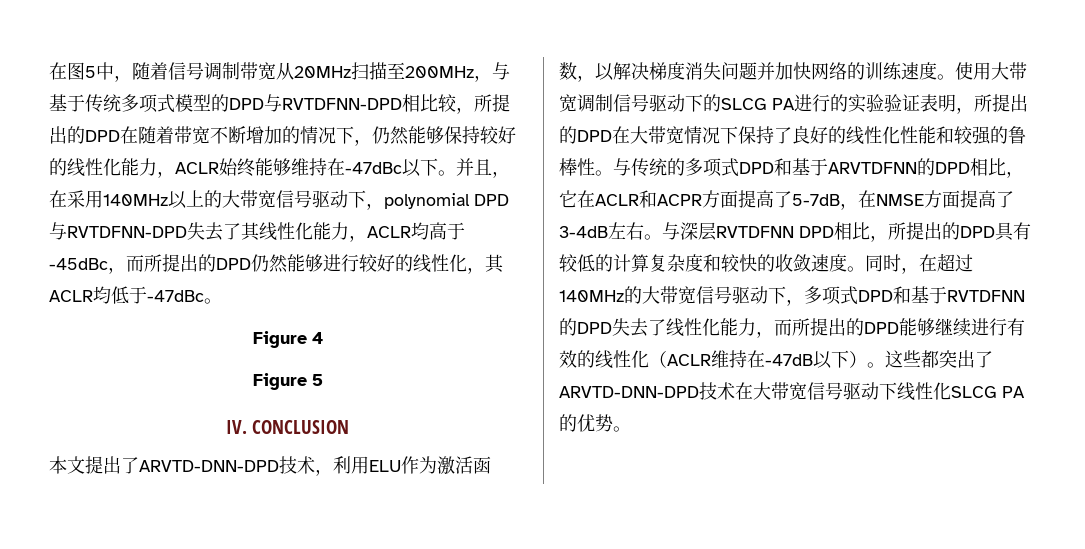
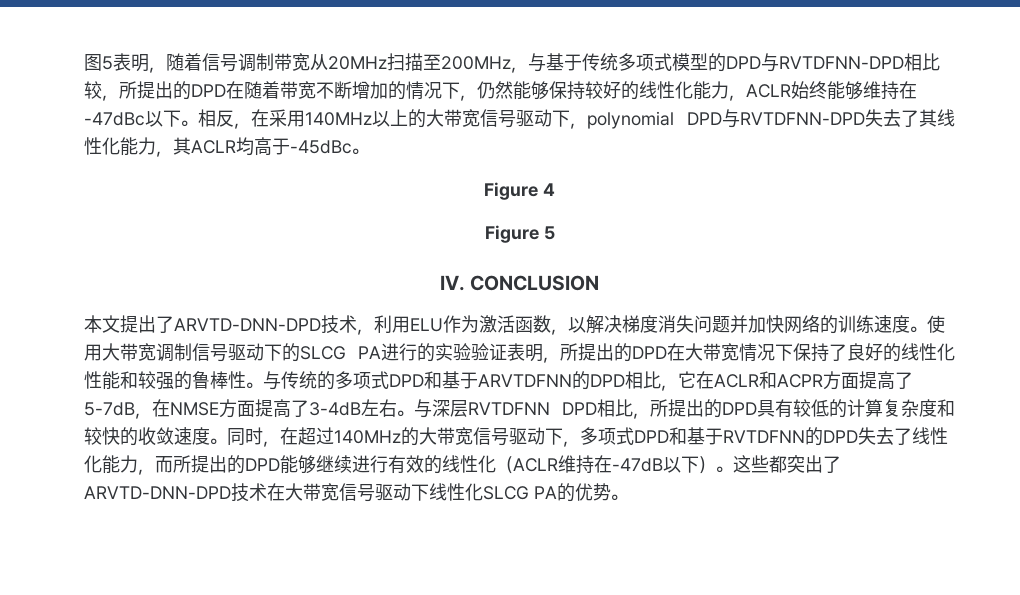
- 在图5中，随着信号调制带宽从20MHz扫描至200MHz，与基于传统多项式模型的DPD与RVTDFNN-DPD相比较，所提出的DPD在随着带宽不断增加的情况下，仍然能够保持较好的线性化能力，ACLR始终能够维持在-47dBc以下。
+ 图5表明，随着信号调制带宽从20MHz扫描至200MHz，与基于传统多项式模型的DPD与RVTDFNN-DPD相比较，所提出的DPD在随着带宽不断增加的情况下，仍然能够保持较好的线性化能力，ACLR始终能够维持在-47dBc以下。
- 并且，在采用140MHz以上的大带宽信号驱动下，polynomial DPD与RVTDFNN-DPD失去了其线性化能力，ACLR均高于-45dBc，而所提出的DPD仍然能够进行较好的线性化，其ACLR均低于-47dBc。
+ 相反，在采用140MHz以上的大带宽信号驱动下，polynomial DPD与RVTDFNN-DPD失去了其线性化能力，其ACLR均高于-45dBc。

